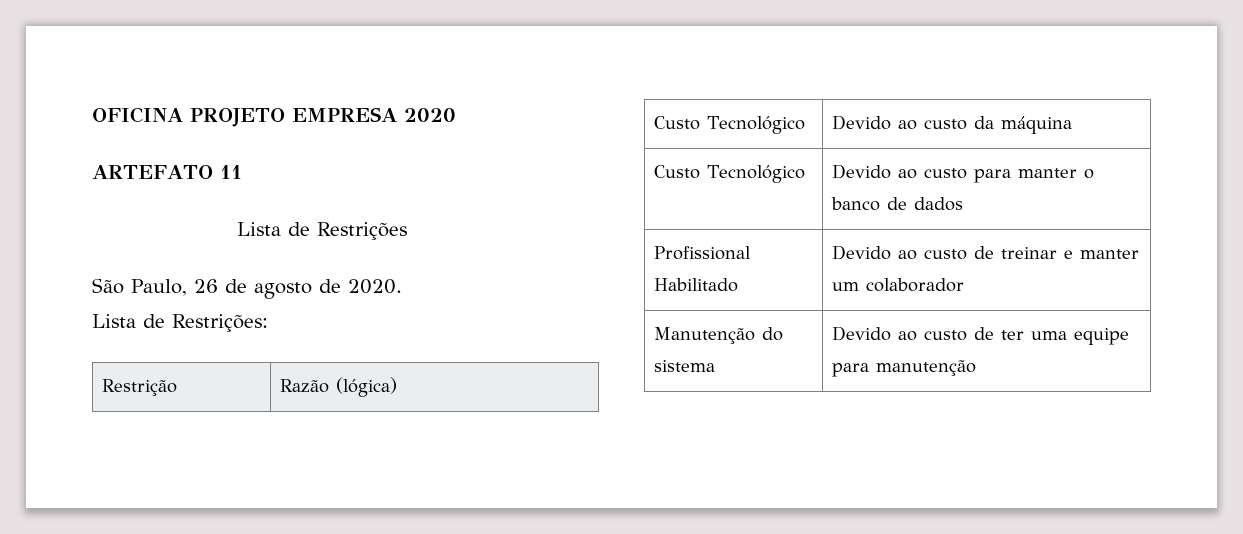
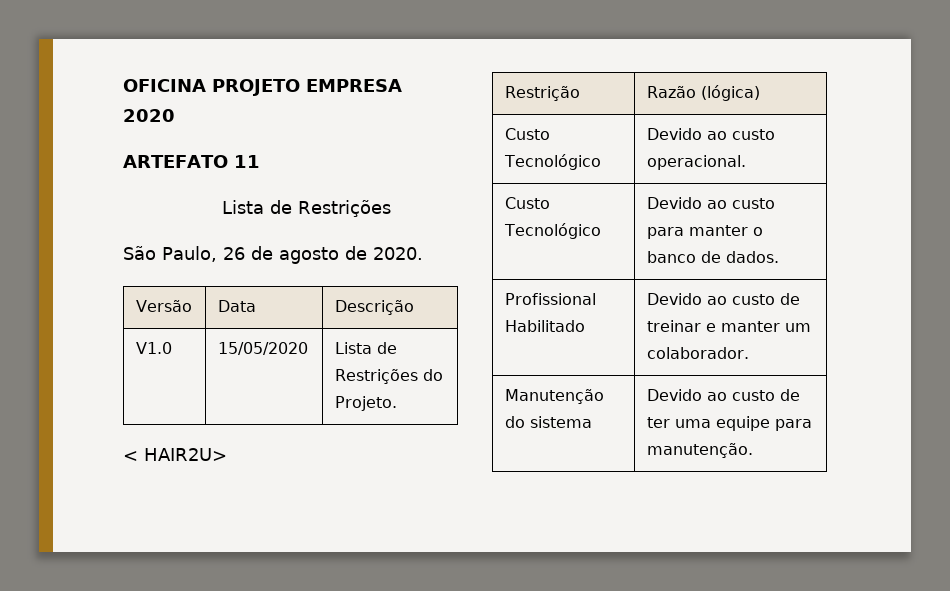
- Lista de Restrições:
+ Versão | Data | Descrição
+ V1.0 | 15/05/2020 | Lista de Restrições do Projeto.
+ < HAIR2U>
- Custo Tecnológico | Devido ao custo da máquina
+ Custo Tecnológico | Devido ao custo operacional.
- Custo Tecnológico | Devido ao custo para manter o banco de dados
+ Custo Tecnológico | Devido ao custo para manter o banco de dados.
- Profissional Habilitado | Devido ao custo de treinar e manter um colaborador
+ Profissional Habilitado | Devido ao custo de treinar e manter um colaborador.
- Manutenção do sistema | Devido ao custo de ter uma equipe para manutenção
+ Manutenção do sistema | Devido ao custo de ter uma equipe para manutenção.

